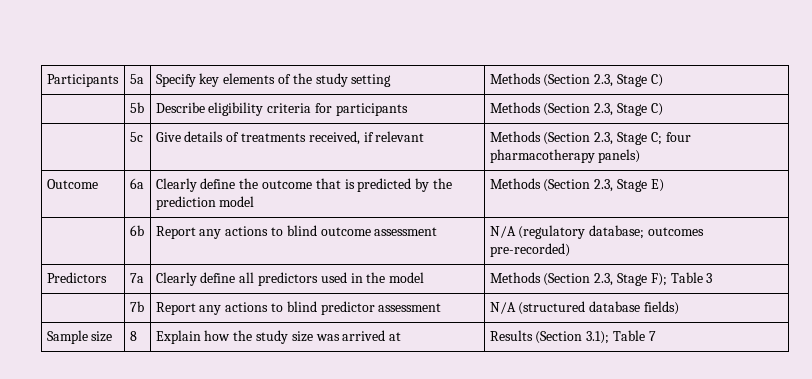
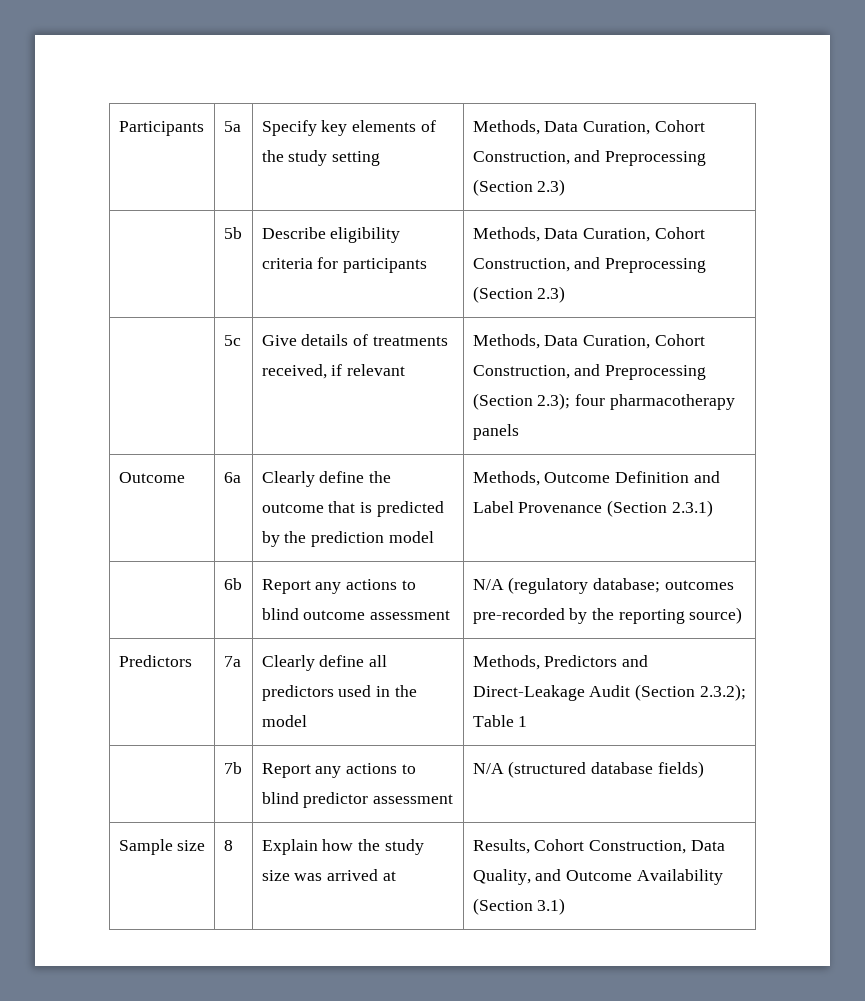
- Participants | 5a | Specify key elements of the study setting | Methods (Section 2.3, Stage C)
+ Participants | 5a | Specify key elements of the study setting | Methods, Data Curation, Cohort Construction, and Preprocessing (Section 2.3)
- | 5b | Describe eligibility criteria for participants | Methods (Section 2.3, Stage C)
+ | 5b | Describe eligibility criteria for participants | Methods, Data Curation, Cohort Construction, and Preprocessing (Section 2.3)
- | 5c | Give details of treatments received, if relevant | Methods (Section 2.3, Stage C; four pharmacotherapy panels)
+ | 5c | Give details of treatments received, if relevant | Methods, Data Curation, Cohort Construction, and Preprocessing (Section 2.3); four pharmacotherapy panels
- Outcome | 6a | Clearly define the outcome that is predicted by the prediction model | Methods (Section 2.3, Stage E)
+ Outcome | 6a | Clearly define the outcome that is predicted by the prediction model | Methods, Outcome Definition and Label Provenance (Section 2.3.1)
- | 6b | Report any actions to blind outcome assessment | N/A (regulatory database; outcomes pre-recorded)
+ | 6b | Report any actions to blind outcome assessment | N/A (regulatory database; outcomes pre-recorded by the reporting source)
- Predictors | 7a | Clearly define all predictors used in the model | Methods (Section 2.3, Stage F); Table 3
+ Predictors | 7a | Clearly define all predictors used in the model | Methods, Predictors and Direct-Leakage Audit (Section 2.3.2); Table 1
- Sample size | 8 | Explain how the study size was arrived at | Results (Section 3.1); Table 7
+ Sample size | 8 | Explain how the study size was arrived at | Results, Cohort Construction, Data Quality, and Outcome Availability (Section 3.1)

